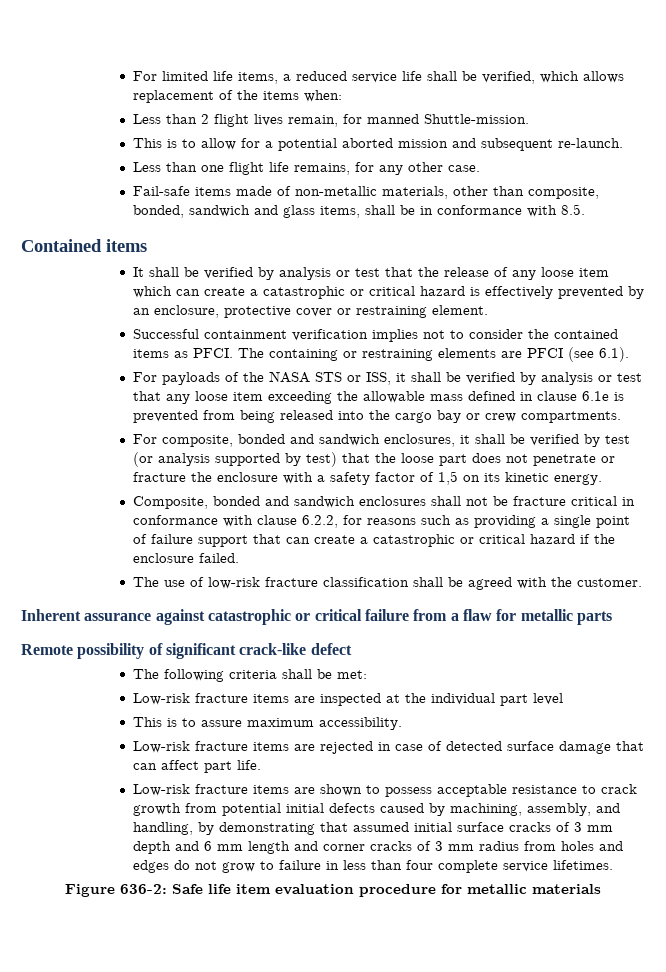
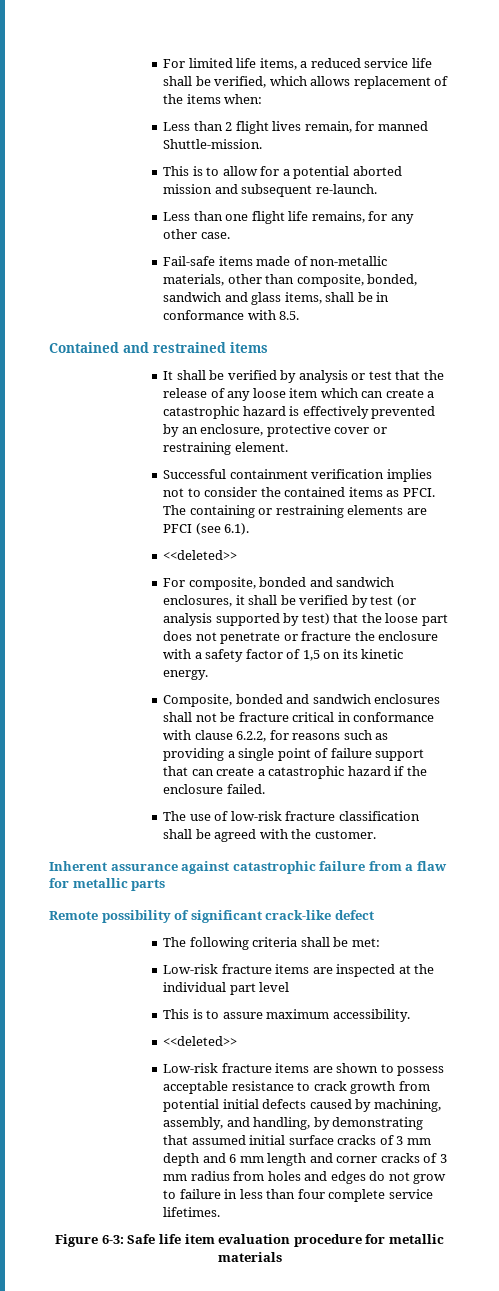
- Contained items
+ Contained and restrained items
- It shall be verified by analysis or test that the release of any loose item which can create a catastrophic or critical hazard is effectively prevented by an enclosure, protective cover or restraining element.
+ It shall be verified by analysis or test that the release of any loose item which can create a catastrophic hazard is effectively prevented by an enclosure, protective cover or restraining element.
  The containing or restraining elements are PFCI (see 6.1).
- For payloads of the NASA STS or ISS, it shall be verified by analysis or test that any loose item exceeding the allowable mass defined in clause 6.1e is prevented from being released into the cargo bay or crew compartments.
+ <<deleted>>
- Composite, bonded and sandwich enclosures shall not be fracture critical in conformance with clause 6.2.2, for reasons such as providing a single point of failure support that can create a catastrophic or critical hazard if the enclosure failed.
+ Composite, bonded and sandwich enclosures shall not be fracture critical in conformance with clause 6.2.2, for reasons such as providing a single point of failure support that can create a catastrophic hazard if the enclosure failed.
- Inherent assurance against catastrophic or critical failure from a flaw for metallic parts
+ Inherent assurance against catastrophic failure from a flaw for metallic parts
  This is to assure maximum accessibility.
- Low-risk fracture items are rejected in case of detected surface damage that can affect part life.
+ <<deleted>>
- Figure 636-2: Safe life item evaluation procedure for metallic materials
+ Figure 6-3: Safe life item evaluation procedure for metallic materials

